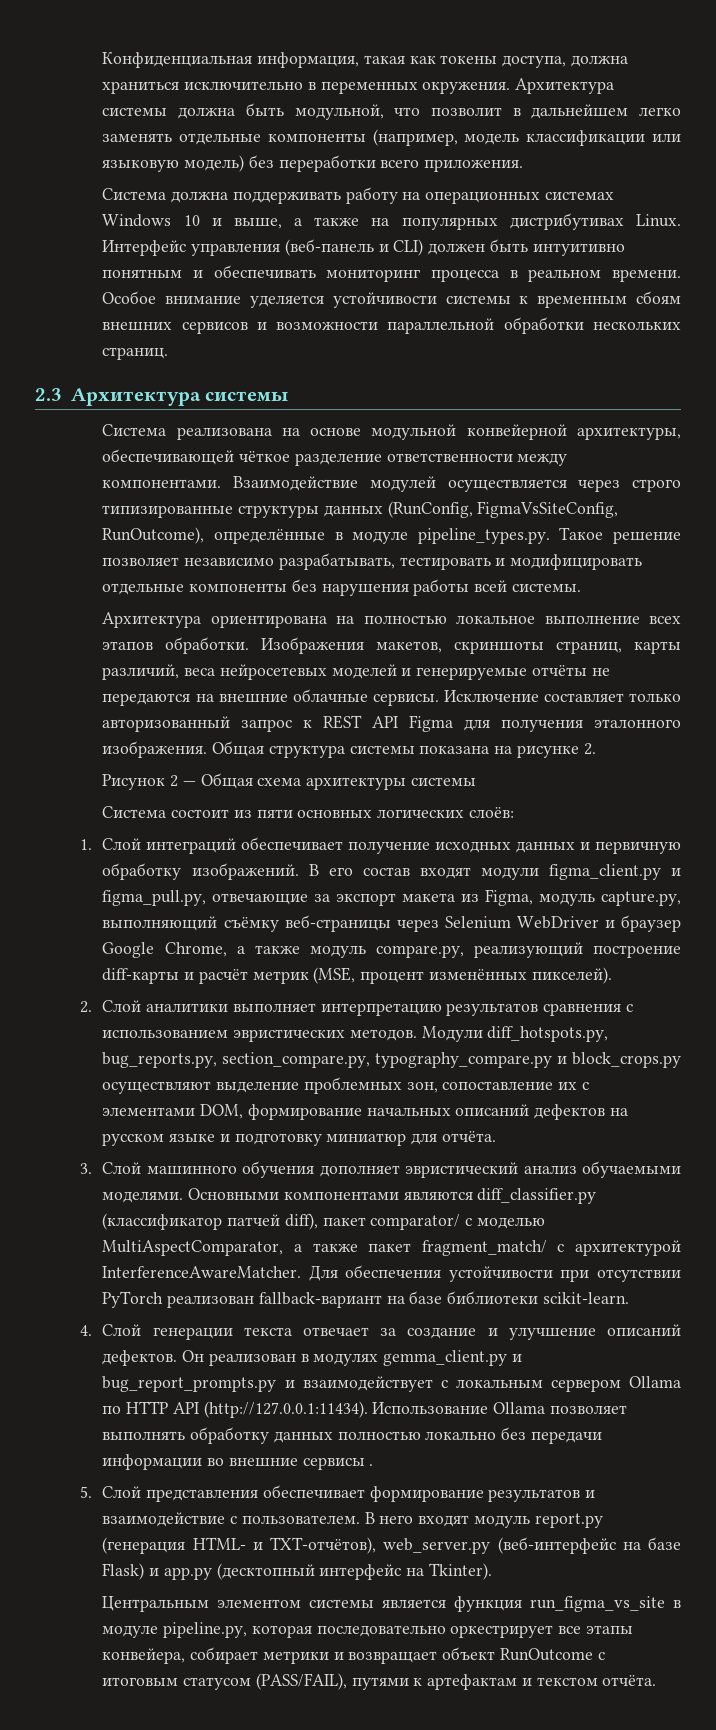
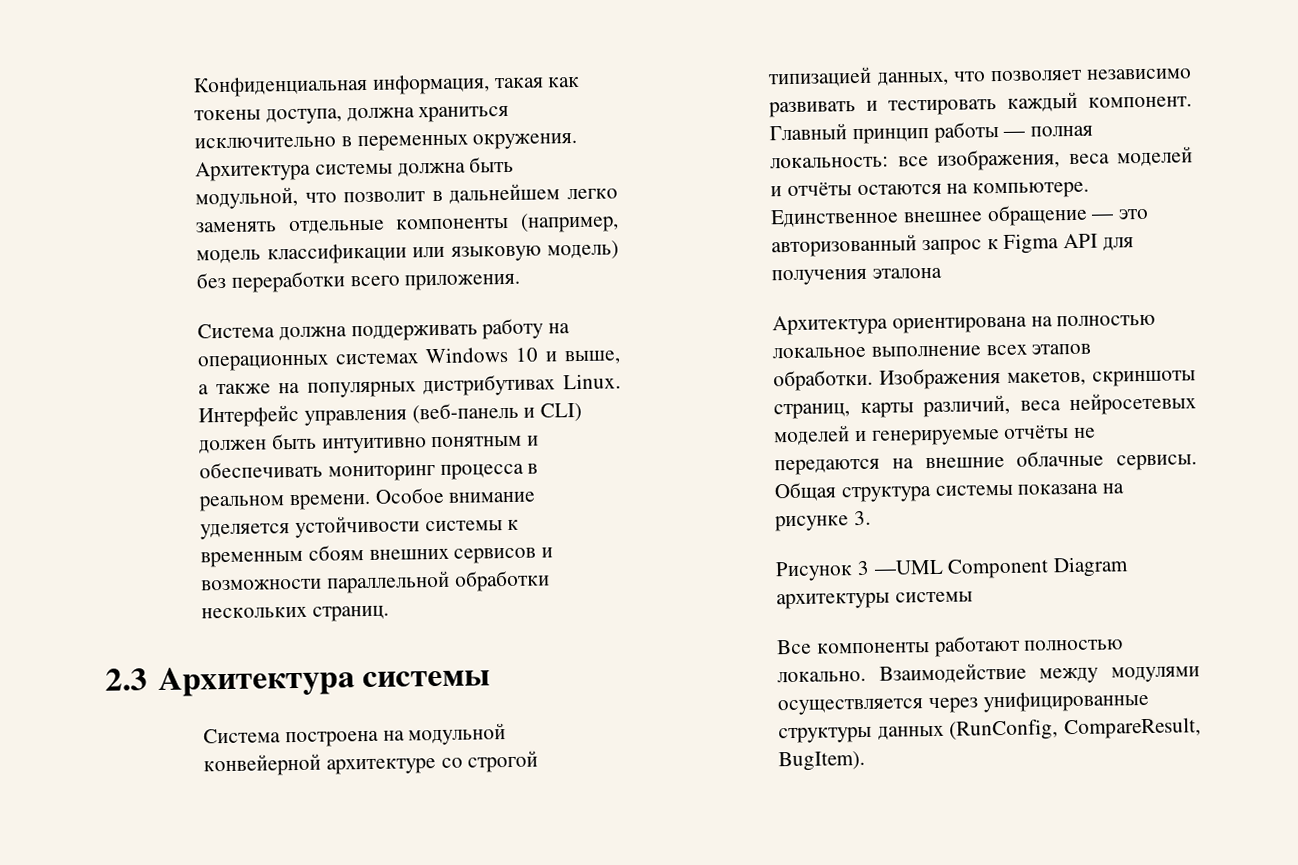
- Система реализована на основе модульной конвейерной архитектуры, обеспечивающей чёткое разделение ответственности между компонентами. Взаимодействие модулей осуществляется через строго типизированные структуры данных (RunConfig, FigmaVsSiteConfig, RunOutcome), определённые в модуле pipeline_types.py. Такое решение позволяет независимо разрабатывать, тестировать и модифицировать отдельные компоненты без нарушения работы всей системы.
+ Система построена на модульной конвейерной архитектуре со строгой типизацией данных, что позволяет независимо развивать и тестировать каждый компонент. Главный принцип работы — полная локальность: все изображения, веса моделей и отчёты остаются на компьютере. Единственное внешнее обращение — это авторизованный запрос к Figma API для получения эталона
- Исключение составляет только авторизованный запрос к REST API Figma для получения эталонного изображения.
- Общая структура системы показана на рисунке 2.
+ Общая структура системы показана на рисунке 3.
- Рисунок 2 — Общая схема архитектуры системы
- Система состоит из пяти основных логических слоёв:
- 1. Слой интеграций обеспечивает получение исходных данных и первичную обработку изображений. В его состав входят модули figma_client.py и figma_pull.py, отвечающие за экспорт макета из Figma, модуль capture.py, выполняющий съёмку веб-страницы через Selenium WebDriver и браузер Google Chrome, а также модуль compare.py, реализующий построение diff-карты и расчёт метрик (MSE, процент изменённых пикселей).
- 2. Слой аналитики выполняет интерпретацию результатов сравнения с использованием эвристических методов. Модули diff_hotspots.py, bug_reports.py, section_compare.py, typography_compare.py и block_crops.py осуществляют выделение проблемных зон, сопоставление их с элементами DOM, формирование начальных описаний дефектов на русском языке и подготовку миниатюр для отчёта.
- 3. Слой машинного обучения дополняет эвристический анализ обучаемыми моделями. Основными компонентами являются diff_classifier.py (классификатор патчей diff), пакет comparator/ с моделью MultiAspectComparator, а также пакет fragment_match/ с архитектурой InterferenceAwareMatcher. Для обеспечения устойчивости при отсутствии PyTorch реализован fallback-вариант на базе библиотеки scikit-learn.
- 4. Слой генерации текста отвечает за создание и улучшение описаний дефектов. Он реализован в модулях gemma_client.py и bug_report_prompts.py и взаимодействует с локальным сервером Ollama по HTTP API (http://127.0.0.1:11434). Использование Ollama позволяет выполнять обработку данных полностью локально без передачи информации во внешние сервисы .
- 5. Слой представления обеспечивает формирование результатов и взаимодействие с пользователем. В него входят модуль report.py (генерация HTML- и TXT-отчётов), web_server.py (веб-интерфейс на базе Flask) и app.py (десктопный интерфейс на Tkinter).
- Центральным элементом системы является функция run_figma_vs_site в модуле pipeline.py, которая последовательно оркестрирует все этапы конвейера, собирает метрики и возвращает объект RunOutcome с итоговым статусом (PASS/FAIL), путями к артефактам и текстом отчёта.
+ Рисунок 3 —UML Component Diagram архитектуры системы
+ Все компоненты работают полностью локально. Взаимодействие между модулями осуществляется через унифицированные структуры данных (RunConfig, CompareResult, BugItem).

